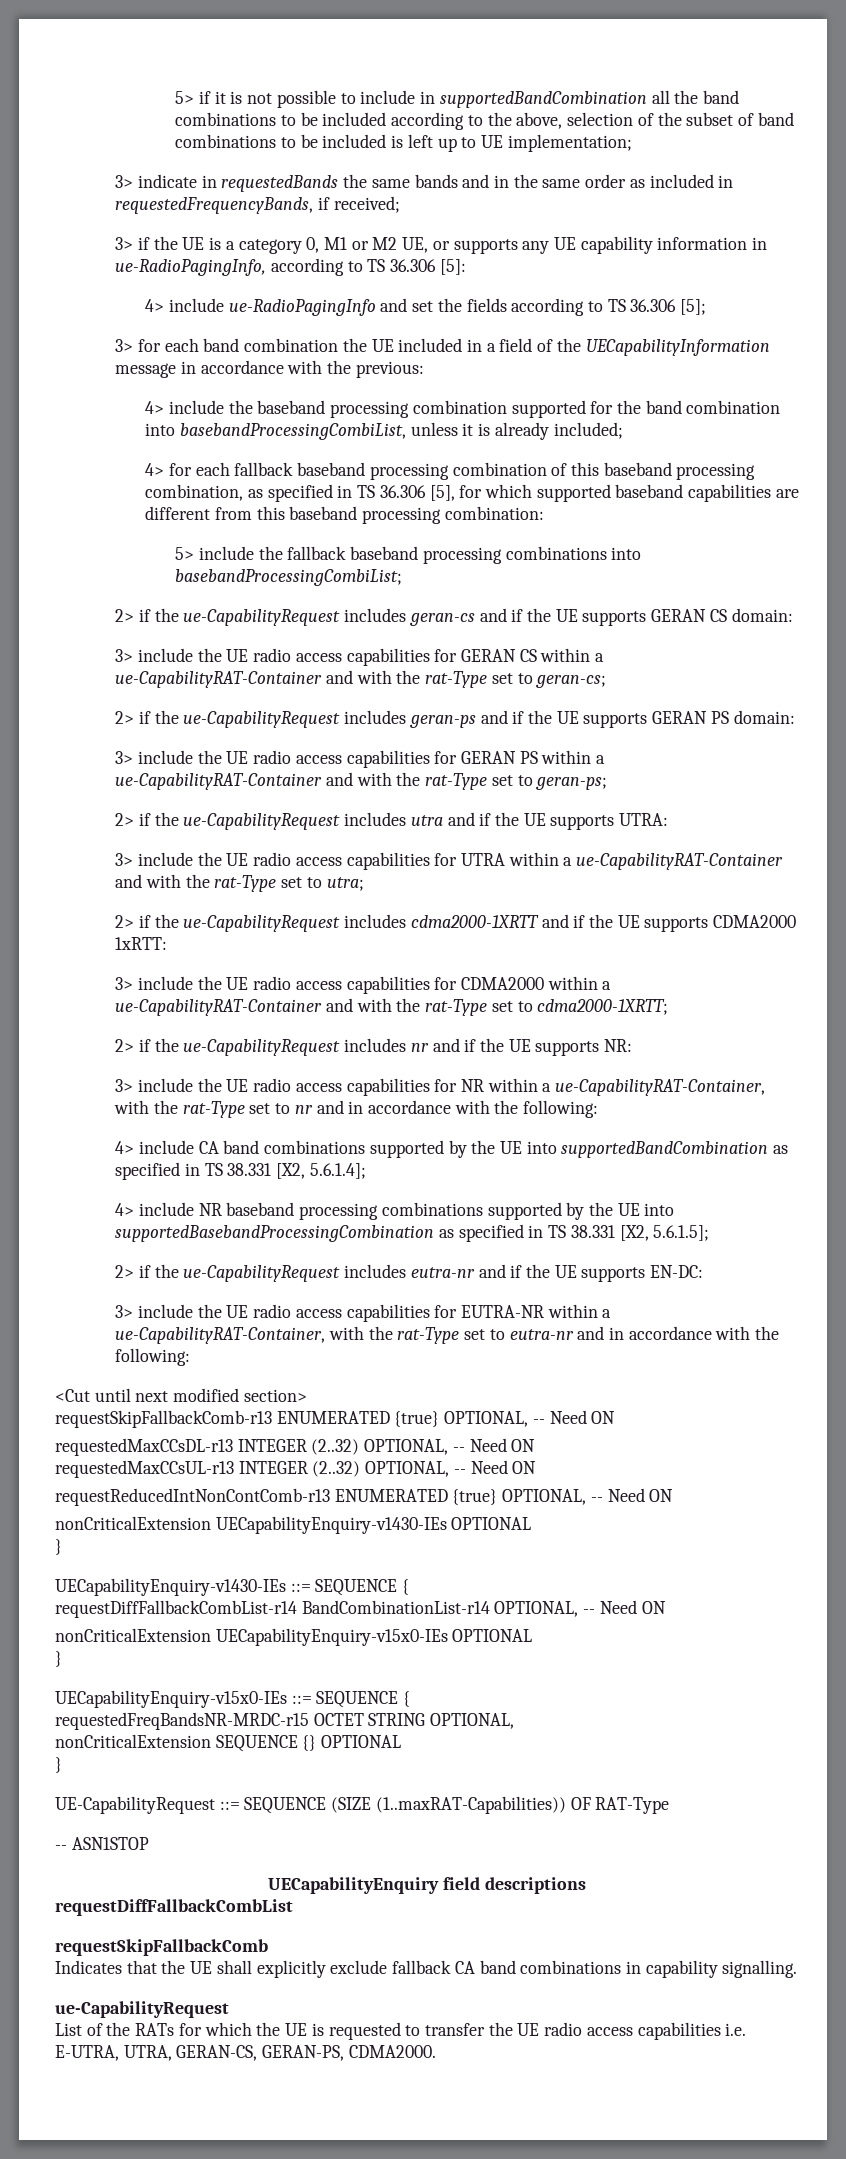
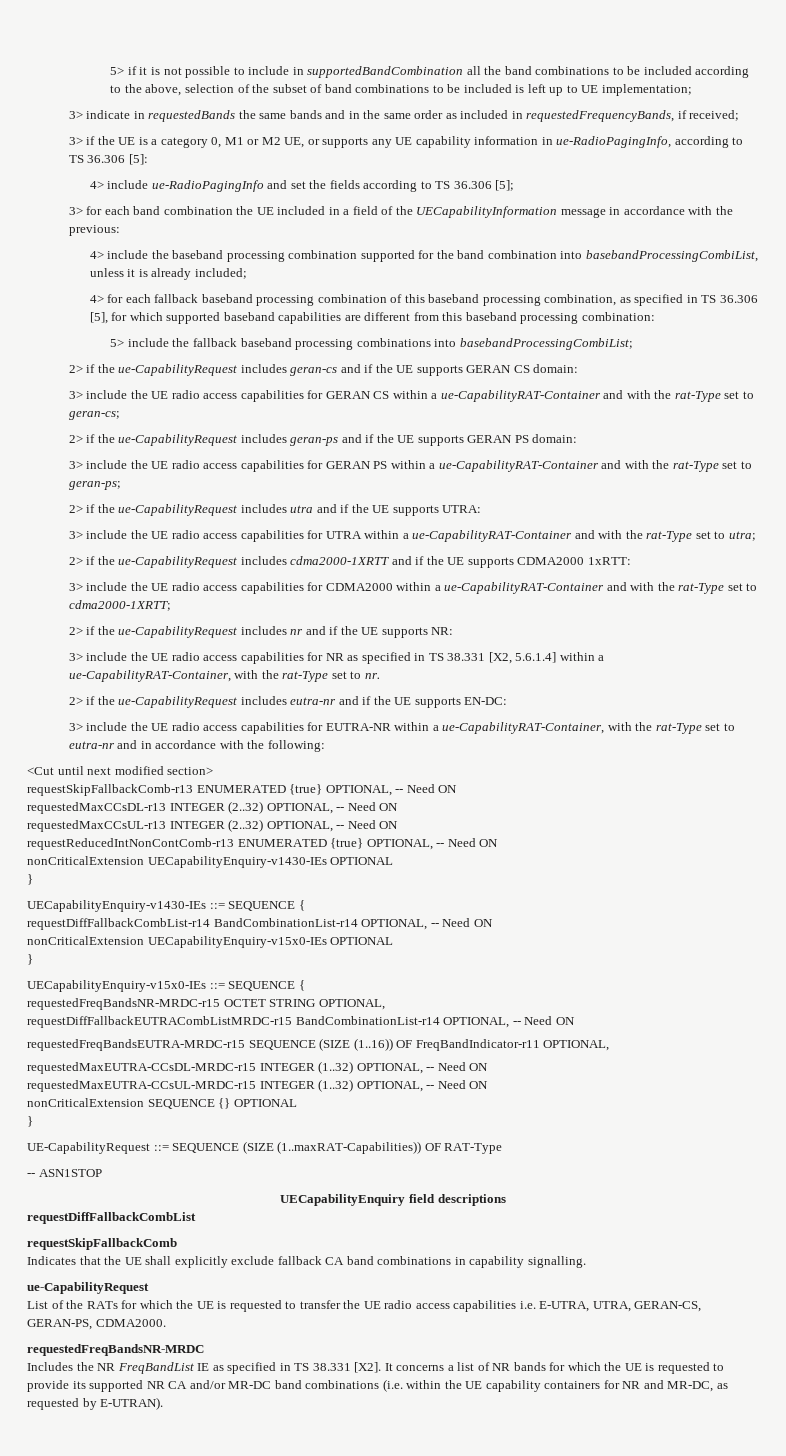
- 3> include the UE radio access capabilities for NR within a ue-CapabilityRAT-Container, with the rat-Type set to nr and in accordance with the following:
- 4> include CA band combinations supported by the UE into supportedBandCombination as specified in TS 38.331 [X2, 5.6.1.4];
- 4> include NR baseband processing combinations supported by the UE into supportedBasebandProcessingCombination as specified in TS 38.331 [X2, 5.6.1.5];
+ 3> include the UE radio access capabilities for NR as specified in TS 38.331 [X2, 5.6.1.4] within a ue-CapabilityRAT-Container, with the rat-Type set to nr.
+ requestDiffFallbackEUTRACombListMRDC-r15 BandCombinationList-r14 OPTIONAL, -- Need ON
+ requestedFreqBandsEUTRA-MRDC-r15 SEQUENCE (SIZE (1..16)) OF FreqBandIndicator-r11 OPTIONAL,
+ requestedMaxEUTRA-CCsDL-MRDC-r15 INTEGER (1..32) OPTIONAL, -- Need ON
+ requestedMaxEUTRA-CCsUL-MRDC-r15 INTEGER (1..32) OPTIONAL, -- Need ON
+ requestedFreqBandsNR-MRDC
+ Includes the NR FreqBandList IE as specified in TS 38.331 [X2]. It concerns a list of NR bands for which the UE is requested to provide its supported NR CA and/or MR-DC band combinations (i.e. within the UE capability containers for NR and MR-DC, as requested by E-UTRAN).

